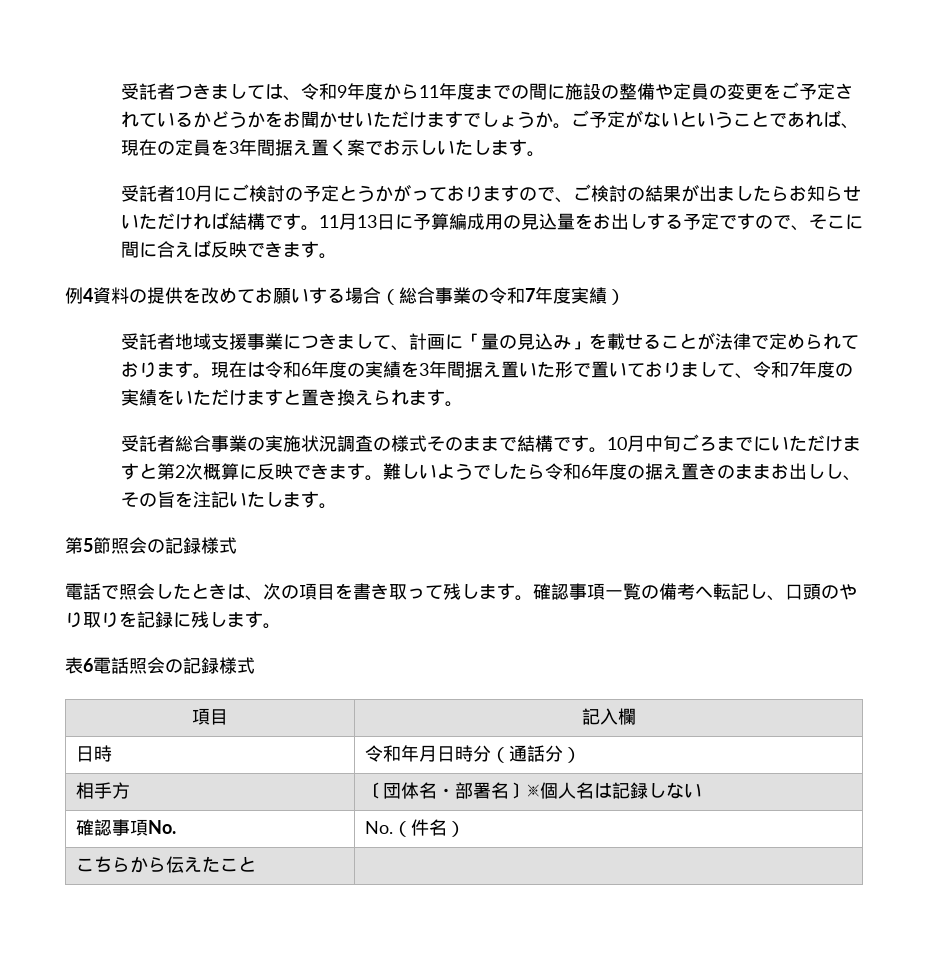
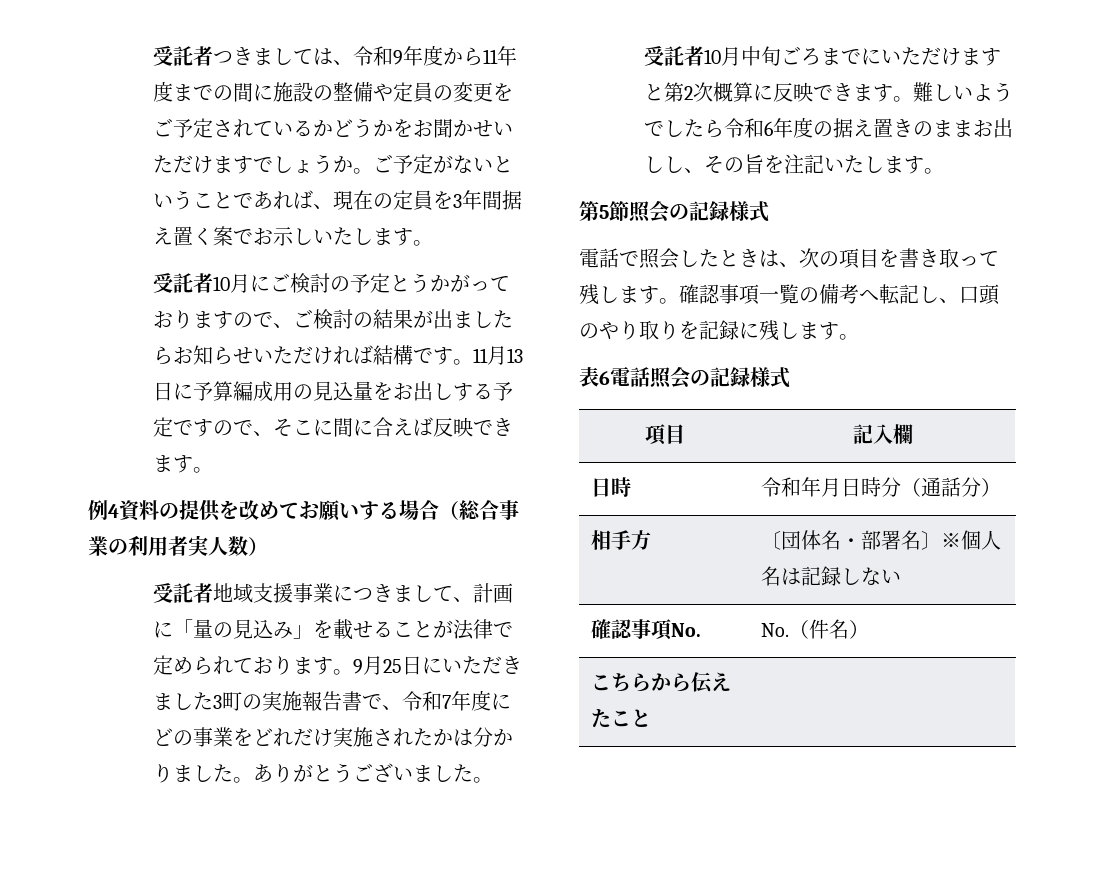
- 例4資料の提供を改めてお願いする場合（総合事業の令和7年度実績）
+ 例4資料の提供を改めてお願いする場合（総合事業の利用者実人数）
- 現在は令和6年度の実績を3年間据え置いた形で置いておりまして、令和7年度の実績をいただけますと置き換えられます。
- 受託者総合事業の実施状況調査の様式そのままで結構です。10月中旬ごろまでにいただけますと第2次概算に反映できます。
+ 9月25日にいただきました3町の実施報告書で、令和7年度にどの事業をどれだけ実施されたかは分かりました。ありがとうございました。
+ 受託者10月中旬ごろまでにいただけますと第2次概算に反映できます。

